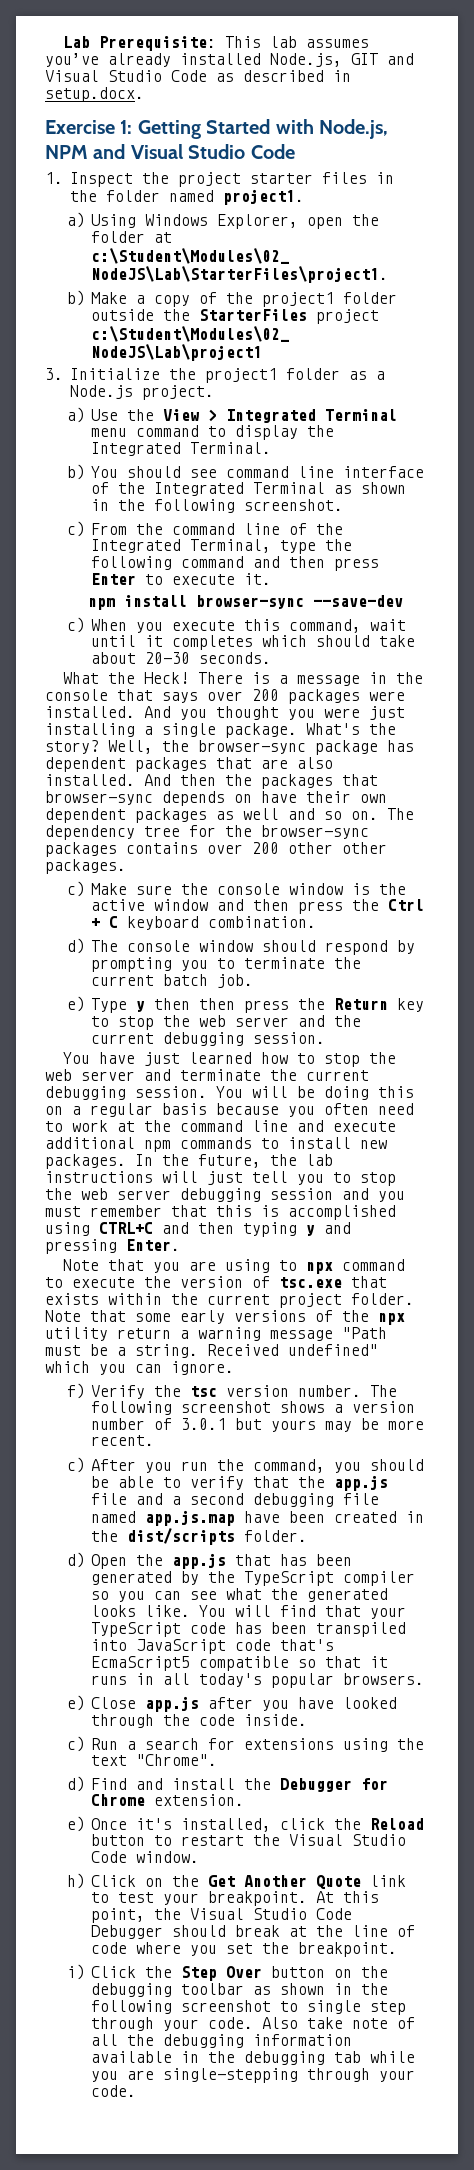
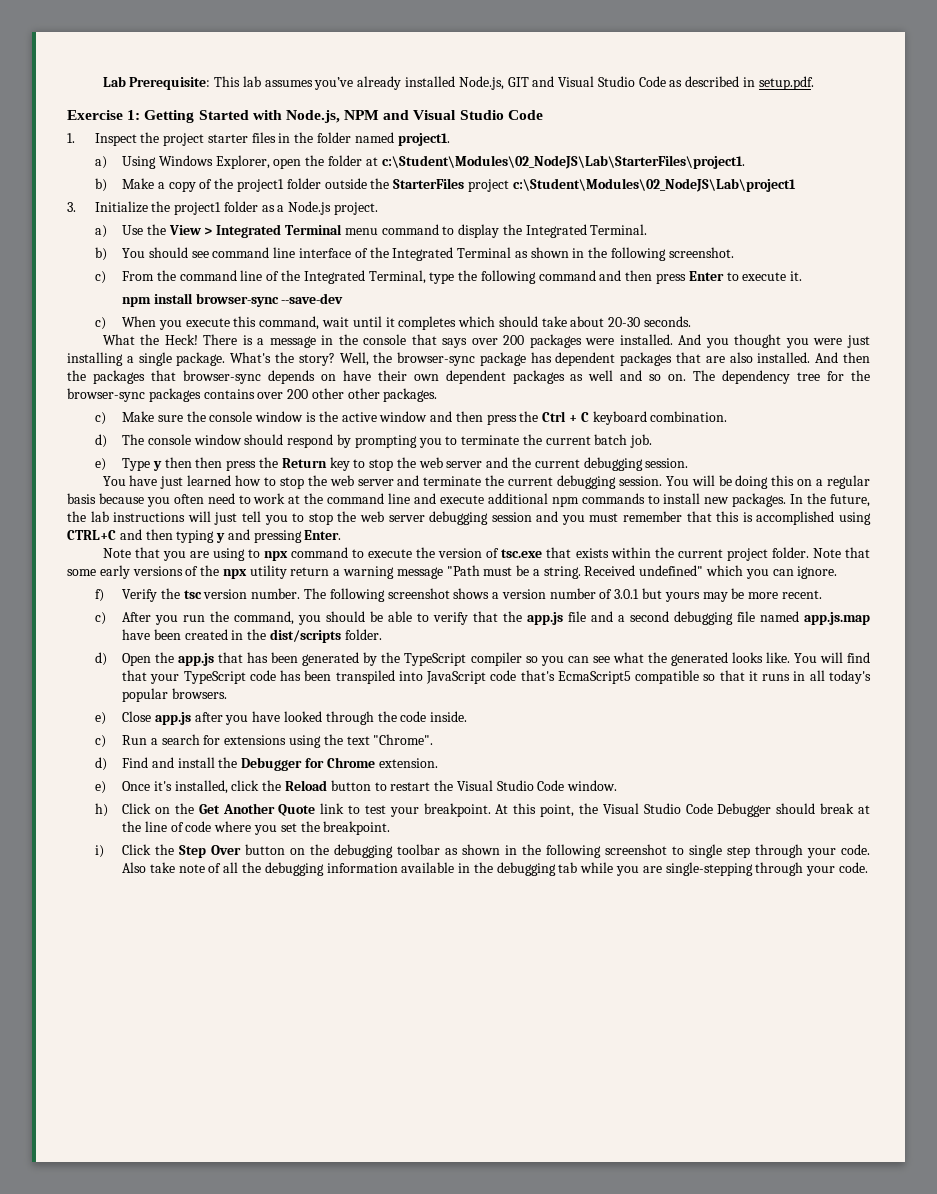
- Lab Prerequisite: This lab assumes you’ve already installed Node.js, GIT and Visual Studio Code as described in setup.docx.
+ Lab Prerequisite: This lab assumes you’ve already installed Node.js, GIT and Visual Studio Code as described in setup.pdf.

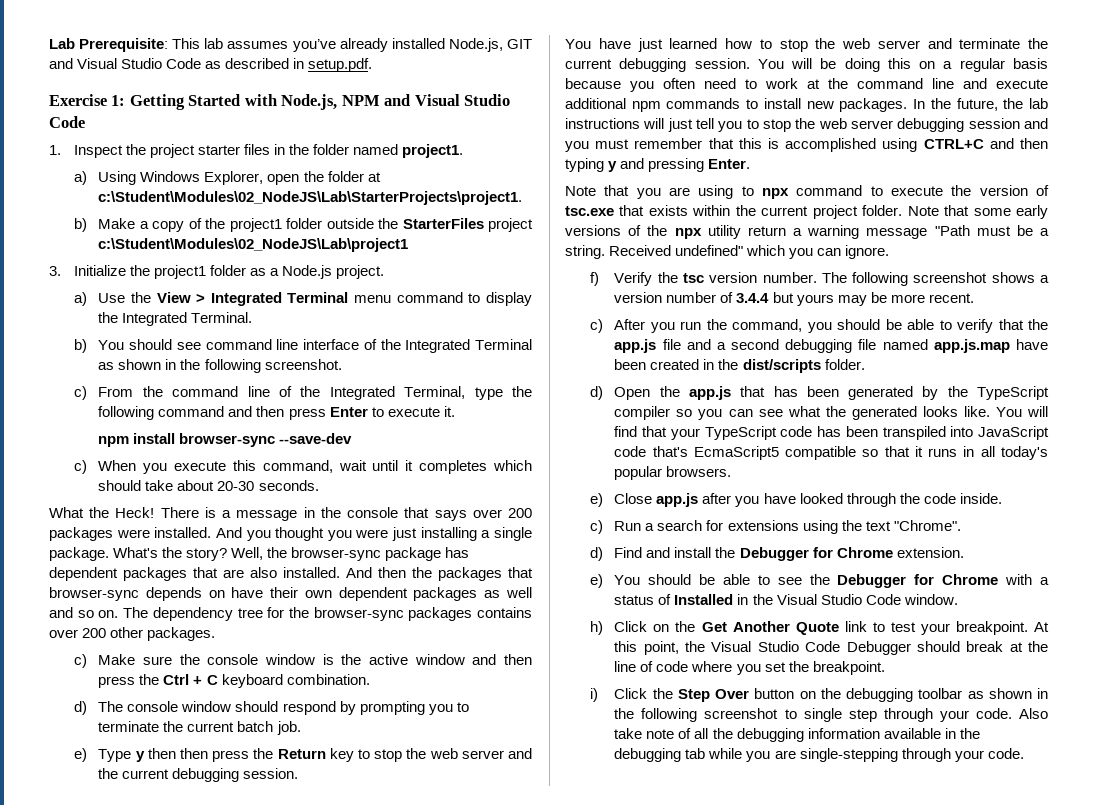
- a) Using Windows Explorer, open the folder at c:\Student\Modules\02_NodeJS\Lab\StarterFiles\project1.
+ a) Using Windows Explorer, open the folder at c:\Student\Modules\02_NodeJS\Lab\StarterProjects\project1.
- The dependency tree for the browser-sync packages contains over 200 other other packages.
+ The dependency tree for the browser-sync packages contains over 200 other packages.
- The following screenshot shows a version number of 3.0.1 but yours may be more recent.
+ The following screenshot shows a version number of 3.4.4 but yours may be more recent.
- e) Once it's installed, click the Reload button to restart the Visual Studio Code window.
+ e) You should be able to see the Debugger for Chrome with a status of Installed in the Visual Studio Code window.

